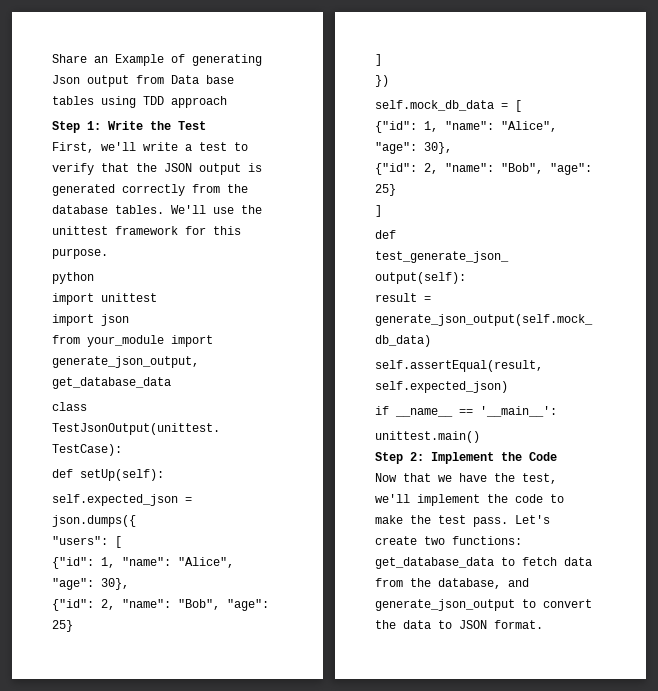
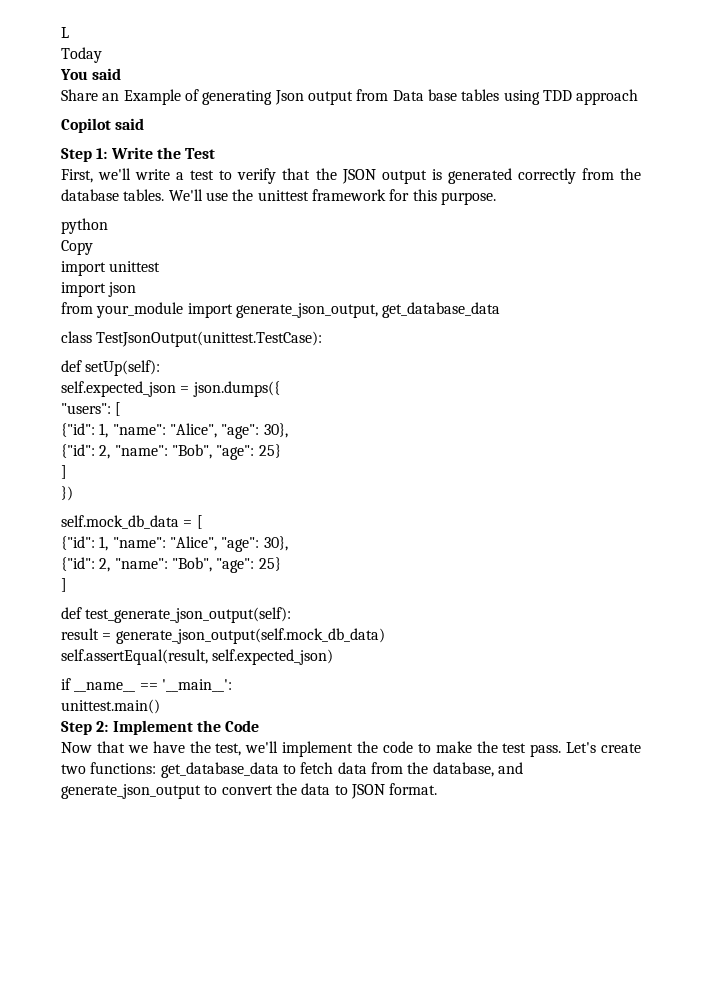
+ L
+ Today
+ You said
+ Copilot said
+ Copy

